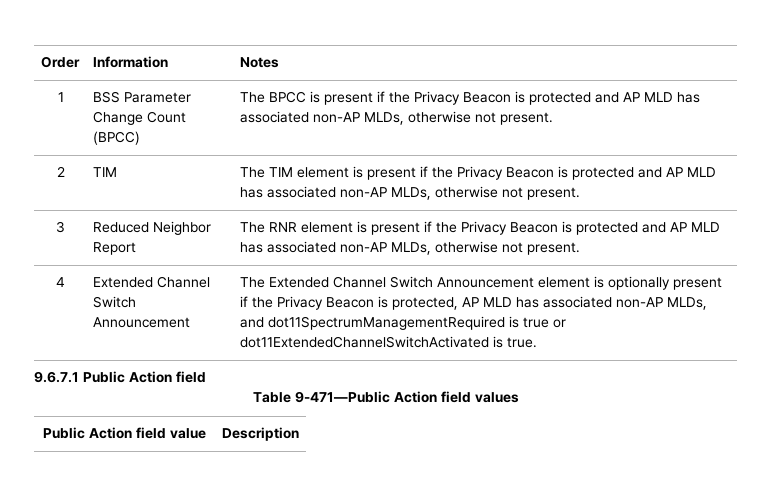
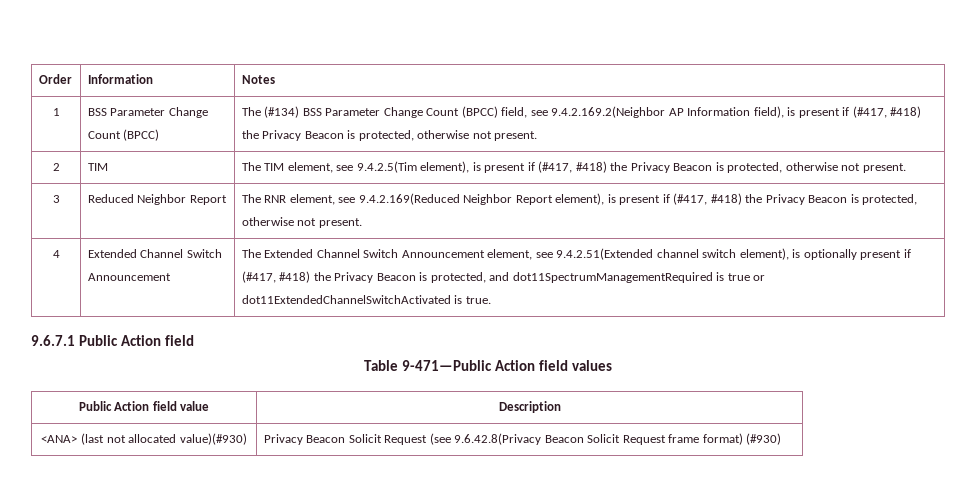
- 1 | BSS Parameter Change Count (BPCC) | The BPCC is present if the Privacy Beacon is protected and AP MLD has associated non-AP MLDs, otherwise not present.
+ 1 | BSS Parameter Change Count (BPCC) | The (#134) BSS Parameter Change Count (BPCC) field, see 9.4.2.169.2(Neighbor AP Information field), is present if (#417, #418) the Privacy Beacon is protected, otherwise not present.
- 2 | TIM | The TIM element is present if the Privacy Beacon is protected and AP MLD has associated non-AP MLDs, otherwise not present.
+ 2 | TIM | The TIM element, see 9.4.2.5(Tim element), is present if (#417, #418) the Privacy Beacon is protected, otherwise not present.
- 3 | Reduced Neighbor Report | The RNR element is present if the Privacy Beacon is protected and AP MLD has associated non-AP MLDs, otherwise not present.
+ 3 | Reduced Neighbor Report | The RNR element, see 9.4.2.169(Reduced Neighbor Report element), is present if (#417, #418) the Privacy Beacon is protected, otherwise not present.
- 4 | Extended Channel Switch Announcement | The Extended Channel Switch Announcement element is optionally present if the Privacy Beacon is protected, AP MLD has associated non-AP MLDs, and dot11SpectrumManagementRequired is true or dot11ExtendedChannelSwitchActivated is true.
+ 4 | Extended Channel Switch Announcement | The Extended Channel Switch Announcement element, see 9.4.2.51(Extended channel switch element), is optionally present if (#417, #418) the Privacy Beacon is protected, and dot11SpectrumManagementRequired is true or dot11ExtendedChannelSwitchActivated is true.
+ <ANA> (last not allocated value)(#930) | Privacy Beacon Solicit Request (see 9.6.42.8(Privacy Beacon Solicit Request frame format) (#930)

